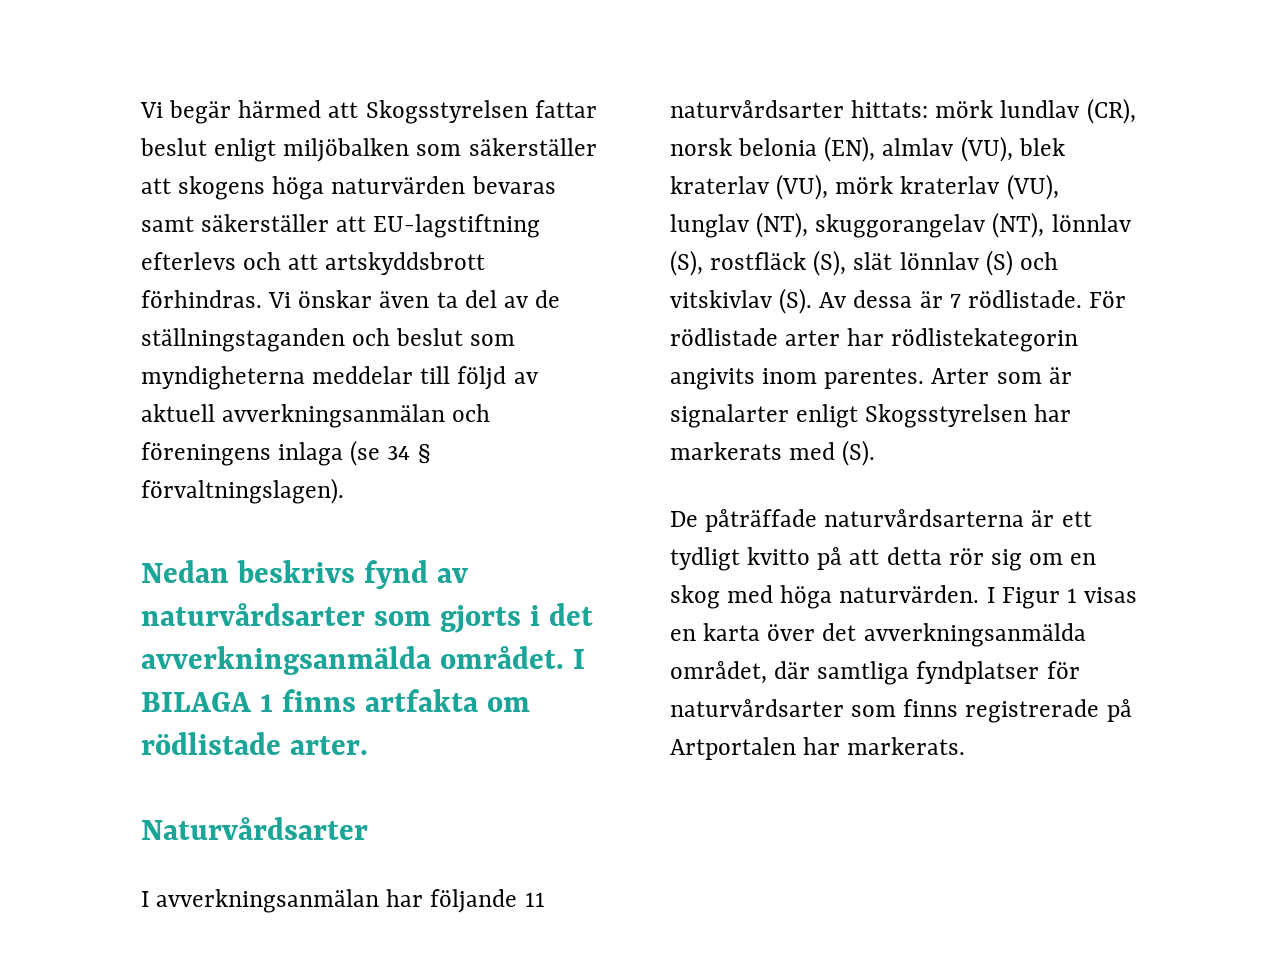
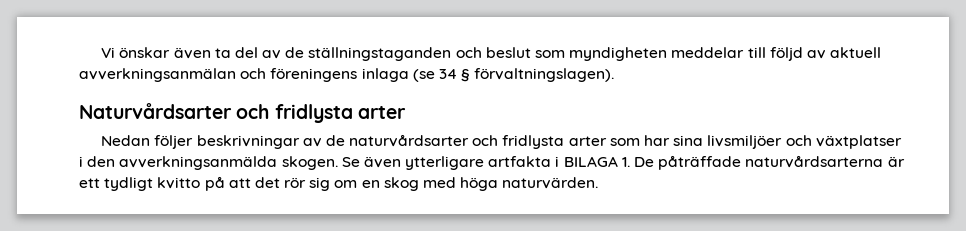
- Vi begär härmed att Skogsstyrelsen fattar beslut enligt miljöbalken som säkerställer att skogens höga naturvärden bevaras samt säkerställer att EU-lagstiftning efterlevs och att artskyddsbrott förhindras. Vi önskar även ta del av de ställningstaganden och beslut som myndigheterna meddelar till följd av aktuell avverkningsanmälan och föreningens inlaga (se 34 § förvaltningslagen).
+ Vi önskar även ta del av de ställningstaganden och beslut som myndigheten meddelar till följd av aktuell avverkningsanmälan och föreningens inlaga (se 34 § förvaltningslagen).
- Nedan beskrivs fynd av naturvårdsarter som gjorts i det avverkningsanmälda området. I BILAGA 1 finns artfakta om rödlistade arter.
- Naturvårdsarter
- I avverkningsanmälan har följande 11 naturvårdsarter hittats: mörk lundlav (CR), norsk belonia (EN), almlav (VU), blek kraterlav (VU), mörk kraterlav (VU), lunglav (NT), skuggorangelav (NT), lönnlav (S), rostfläck (S), slät lönnlav (S) och vitskivlav (S). Av dessa är 7 rödlistade. För rödlistade arter har rödlistekategorin angivits inom parentes. Arter som är signalarter enligt Skogsstyrelsen har markerats med (S).
- De påträffade naturvårdsarterna är ett tydligt kvitto på att detta rör sig om en skog med höga naturvärden. I Figur 1 visas en karta över det avverkningsanmälda området, där samtliga fyndplatser för naturvårdsarter som finns registrerade på Artportalen har markerats.
+ Naturvårdsarter och fridlysta arter
+ Nedan följer beskrivningar av de naturvårdsarter och fridlysta arter som har sina livsmiljöer och växtplatser i den avverkningsanmälda skogen. Se även ytterligare artfakta i BILAGA 1. De påträffade naturvårdsarterna är ett tydligt kvitto på att det rör sig om en skog med höga naturvärden.

